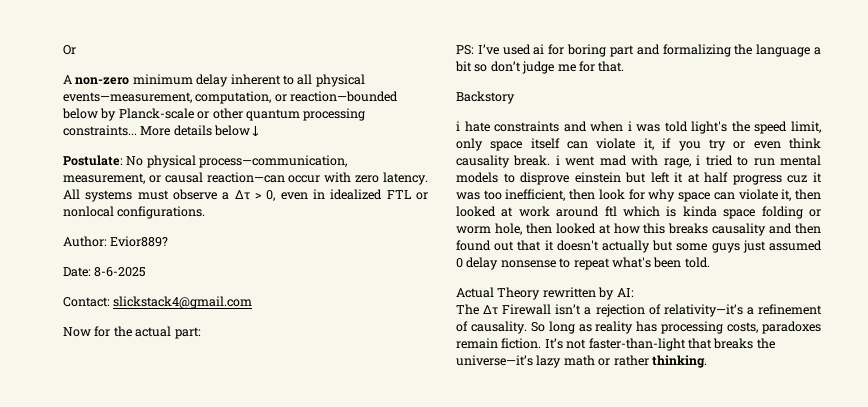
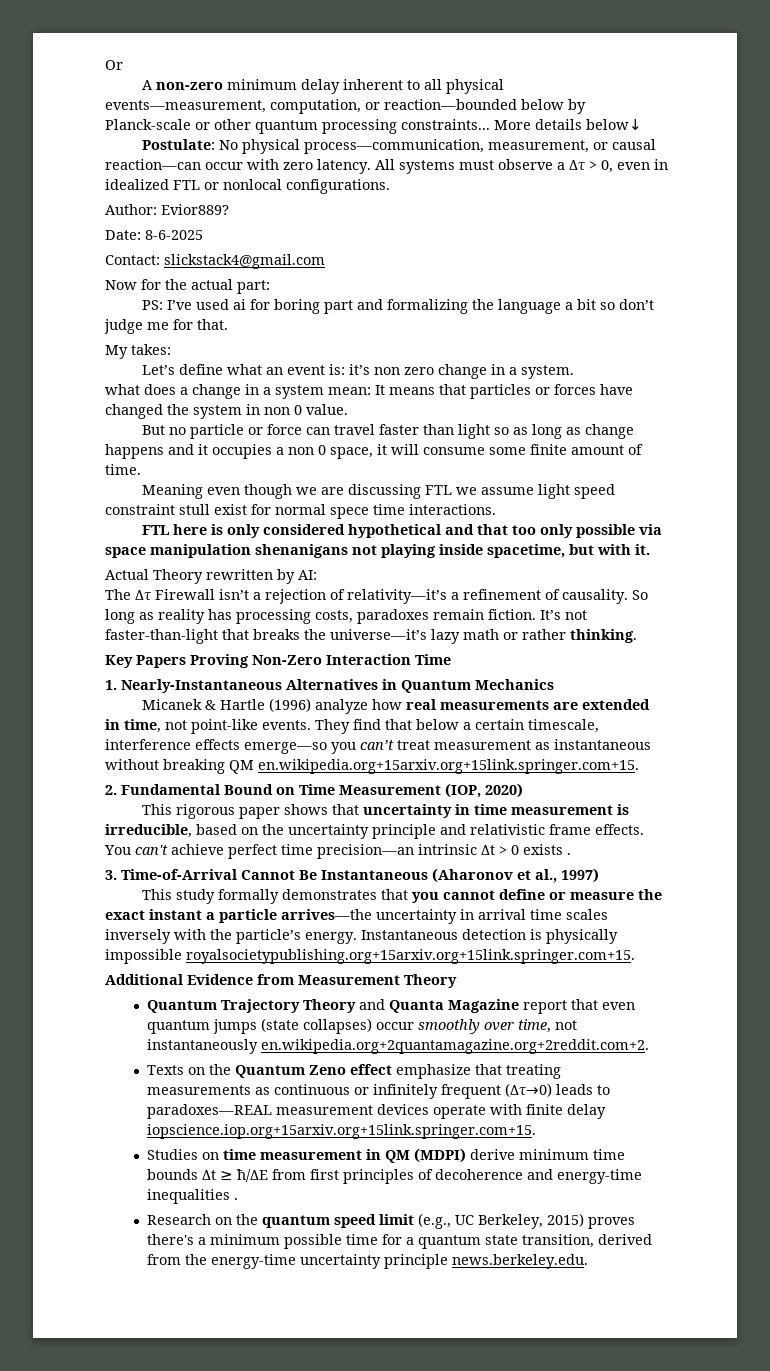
- Backstory
- i hate constraints and when i was told light's the speed limit, only space itself can violate it, if you try or even think causality break. i went mad with rage, i tried to run mental models to disprove einstein but left it at half progress cuz it was too inefficient, then look for why space can violate it, then looked at work around ftl which is kinda space folding or worm hole, then looked at how this breaks causality and then found out that it doesn't actually but some guys just assumed 0 delay nonsense to repeat what's been told.
+ My takes:
+ Let’s define what an event is: it’s non zero change in a system.
+ what does a change in a system mean: It means that particles or forces have changed the system in non 0 value.
+ But no particle or force can travel faster than light so as long as change happens and it occupies a non 0 space, it will consume some finite amount of time.
+ Meaning even though we are discussing FTL we assume light speed constraint stull exist for normal spece time interactions.
+ FTL here is only considered hypothetical and that too only possible via space manipulation shenanigans not playing inside spacetime, but with it.
+ Key Papers Proving Non-Zero Interaction Time
+ 1. Nearly-Instantaneous Alternatives in Quantum Mechanics
+ Micanek & Hartle (1996) analyze how real measurements are extended in time, not point-like events. They find that below a certain timescale, interference effects emerge—so you can’t treat measurement as instantaneous without breaking QM en.wikipedia.org+15arxiv.org+15link.springer.com+15.
+ 2. Fundamental Bound on Time Measurement (IOP, 2020)
+ This rigorous paper shows that uncertainty in time measurement is irreducible, based on the uncertainty principle and relativistic frame effects. You can't achieve perfect time precision—an intrinsic Δt > 0 exists .
+ 3. Time-of-Arrival Cannot Be Instantaneous (Aharonov et al., 1997)
+ This study formally demonstrates that you cannot define or measure the exact instant a particle arrives—the uncertainty in arrival time scales inversely with the particle’s energy. Instantaneous detection is physically impossible royalsocietypublishing.org+15arxiv.org+15link.springer.com+15.
+ Additional Evidence from Measurement Theory
+ Quantum Trajectory Theory and Quanta Magazine report that even quantum jumps (state collapses) occur smoothly over time, not instantaneously en.wikipedia.org+2quantamagazine.org+2reddit.com+2.
+ Texts on the Quantum Zeno effect emphasize that treating measurements as continuous or infinitely frequent (Δτ→0) leads to paradoxes—REAL measurement devices operate with finite delay iopscience.iop.org+15arxiv.org+15link.springer.com+15.
+ Studies on time measurement in QM (MDPI) derive minimum time bounds Δt ≥ ħ/ΔE from first principles of decoherence and energy-time inequalities .
+ Research on the quantum speed limit (e.g., UC Berkeley, 2015) proves there's a minimum possible time for a quantum state transition, derived from the energy-time uncertainty principle news.berkeley.edu.

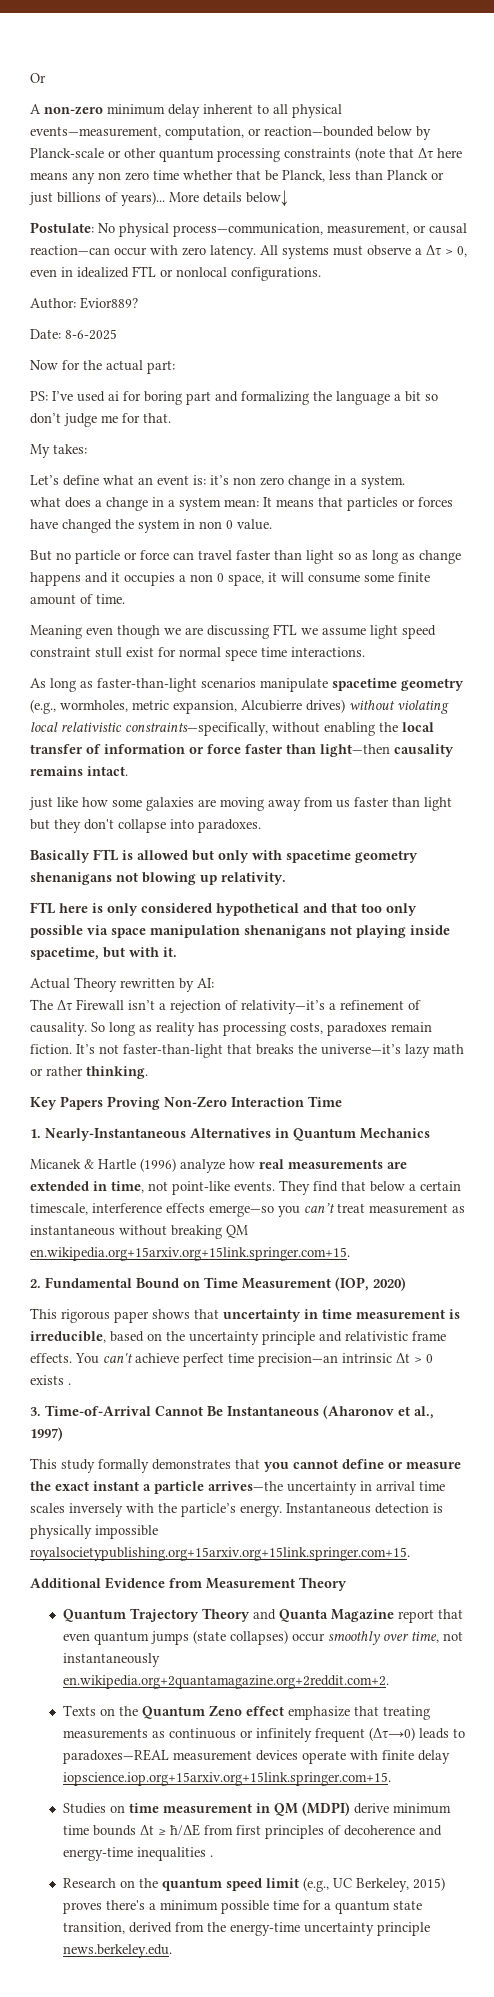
- A non-zero minimum delay inherent to all physical events—measurement, computation, or reaction—bounded below by Planck-scale or other quantum processing constraints...
+ A non-zero minimum delay inherent to all physical events—measurement, computation, or reaction—bounded below by Planck-scale or other quantum processing constraints (note that Δτ here means any non zero time whether that be Planck, less than Planck or just billions of years)...
- Contact: slickstack4@gmail.com
+ As long as faster-than-light scenarios manipulate spacetime geometry (e.g., wormholes, metric expansion, Alcubierre drives) without violating local relativistic constraints—specifically, without enabling the local transfer of information or force faster than light—then causality remains intact.
+ just like how some galaxies are moving away from us faster than light but they don't collapse into paradoxes.
+ Basically FTL is allowed but only with spacetime geometry shenanigans not blowing up relativity.

